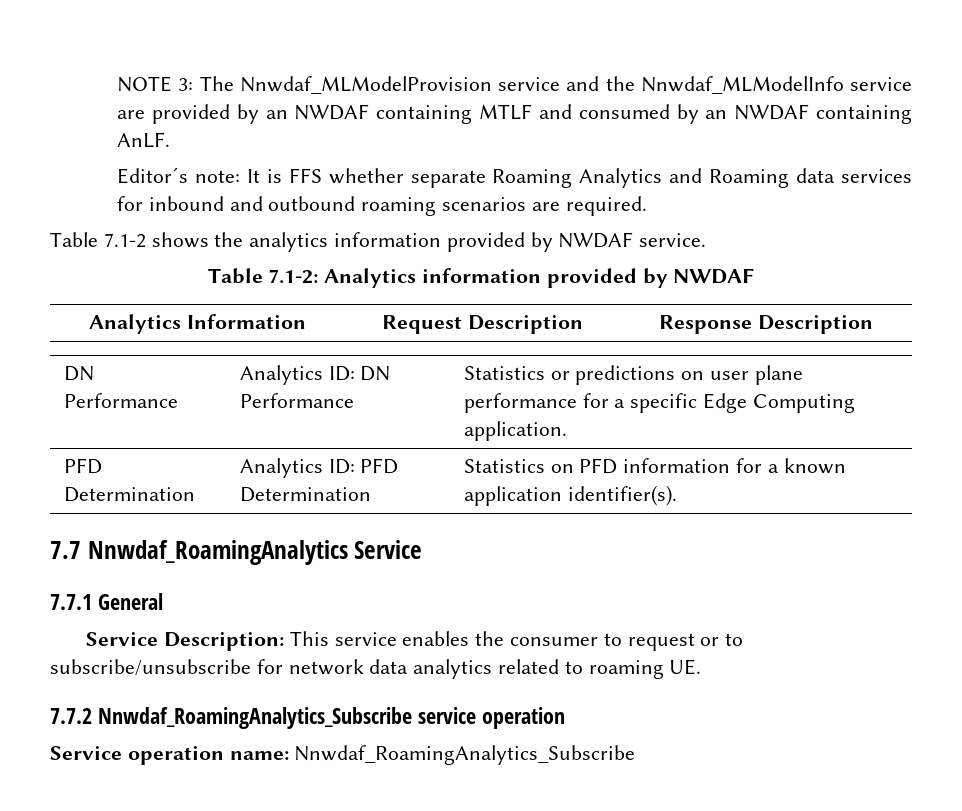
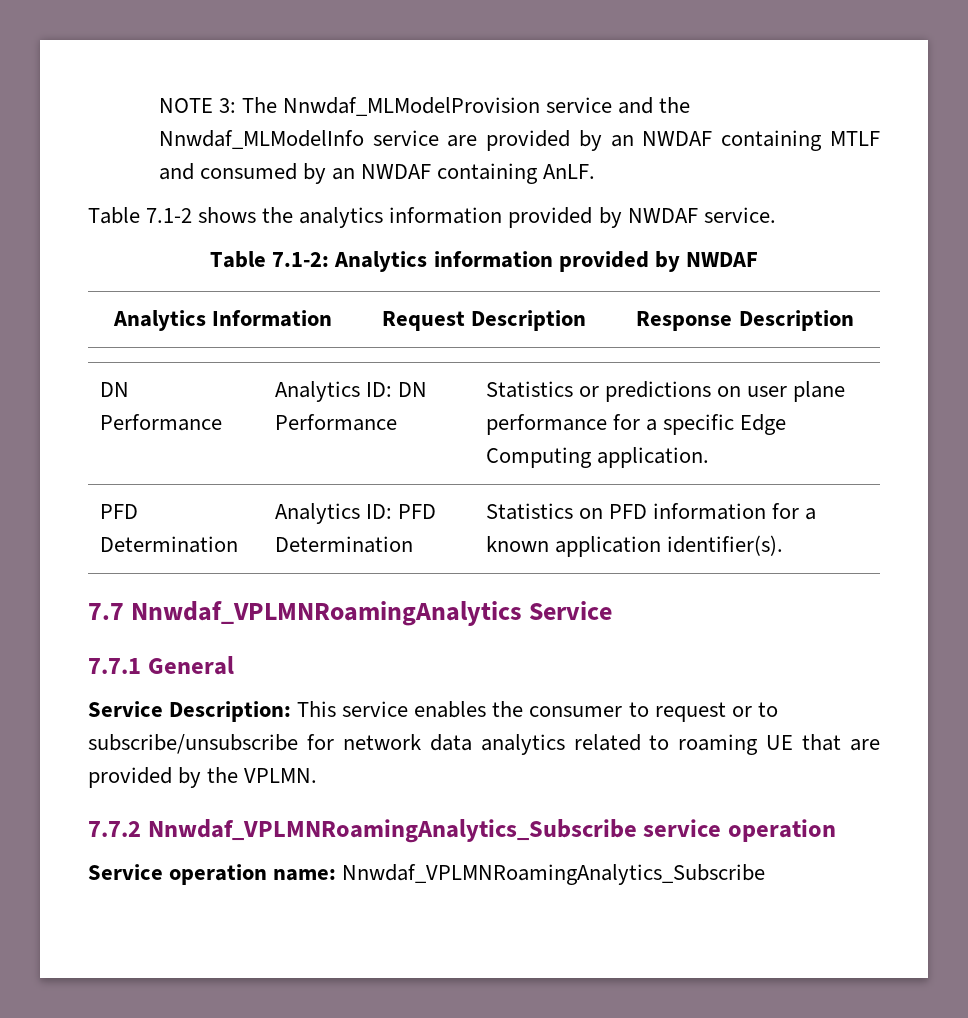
- Editor´s note: It is FFS whether separate Roaming Analytics and Roaming data services for inbound and outbound roaming scenarios are required.
- 7.7 Nnwdaf_RoamingAnalytics Service
+ 7.7 Nnwdaf_VPLMNRoamingAnalytics Service
- Service Description: This service enables the consumer to request or to subscribe/unsubscribe for network data analytics related to roaming UE.
+ Service Description: This service enables the consumer to request or to subscribe/unsubscribe for network data analytics related to roaming UE that are provided by the VPLMN.
- 7.7.2 Nnwdaf_RoamingAnalytics_Subscribe service operation
+ 7.7.2 Nnwdaf_VPLMNRoamingAnalytics_Subscribe service operation
- Service operation name: Nnwdaf_RoamingAnalytics_Subscribe
+ Service operation name: Nnwdaf_VPLMNRoamingAnalytics_Subscribe

